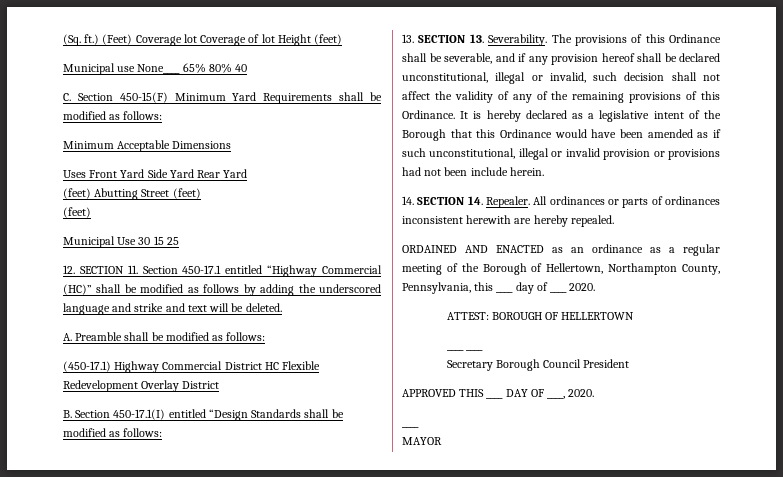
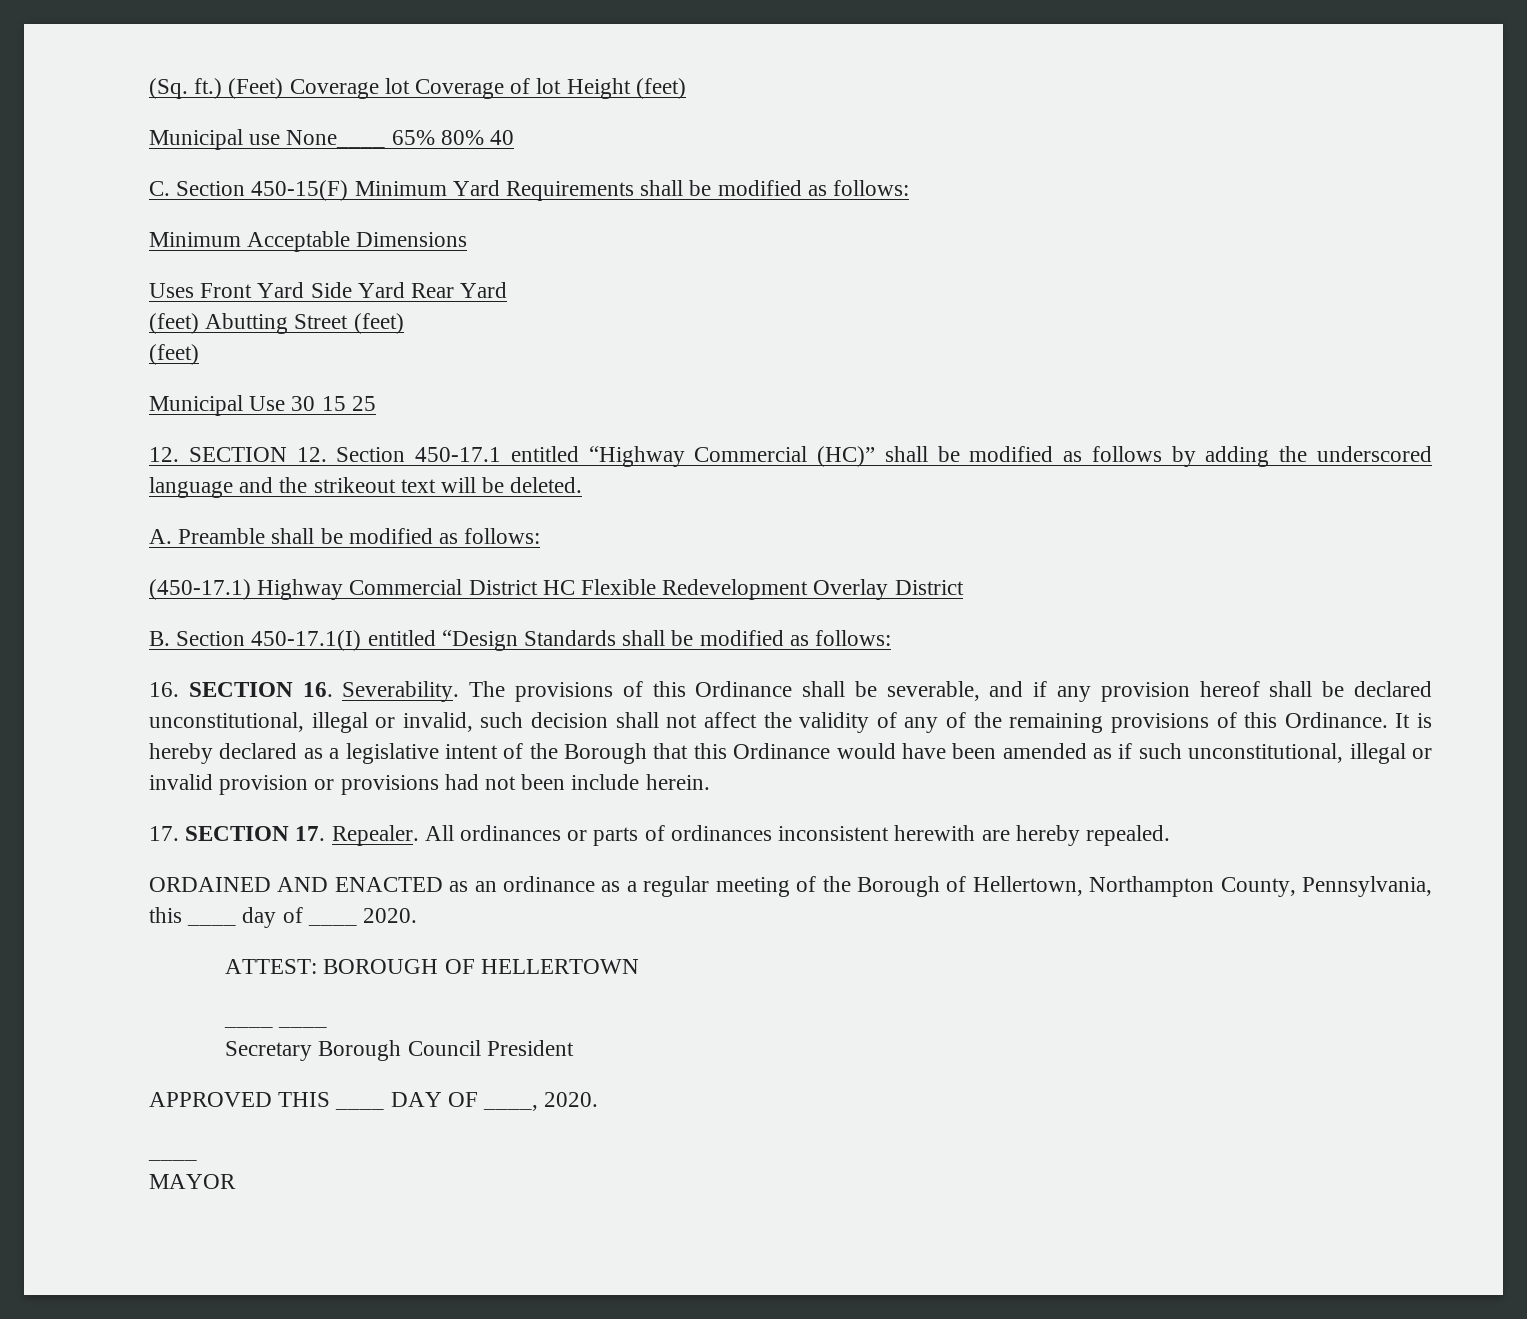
- 12. SECTION 11. Section 450-17.1 entitled “Highway Commercial (HC)” shall be modified as follows by adding the underscored language and strike and text will be deleted.
+ 12. SECTION 12. Section 450-17.1 entitled “Highway Commercial (HC)” shall be modified as follows by adding the underscored language and the strikeout text will be deleted.
- 13. SECTION 13. Severability.
+ 16. SECTION 16. Severability.
- 14. SECTION 14. Repealer.
+ 17. SECTION 17. Repealer.

